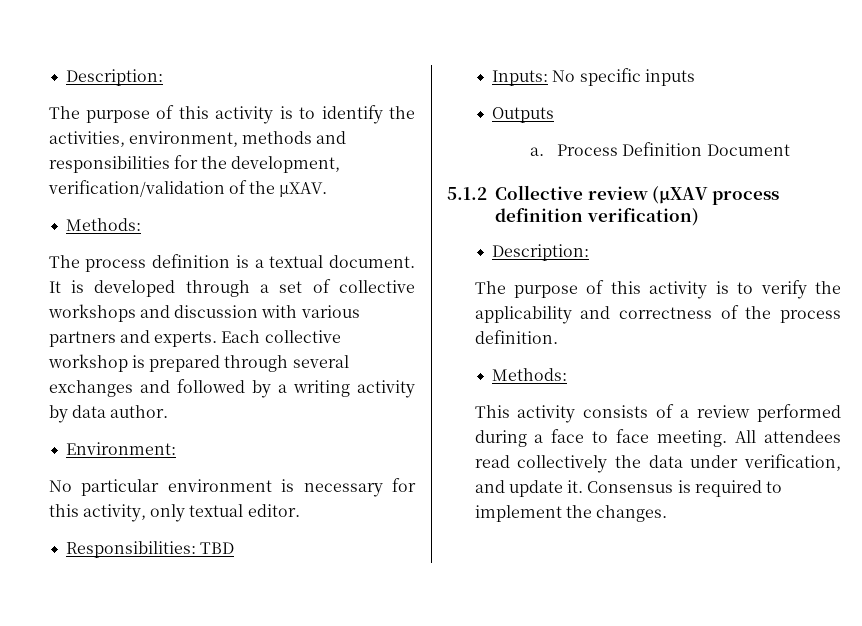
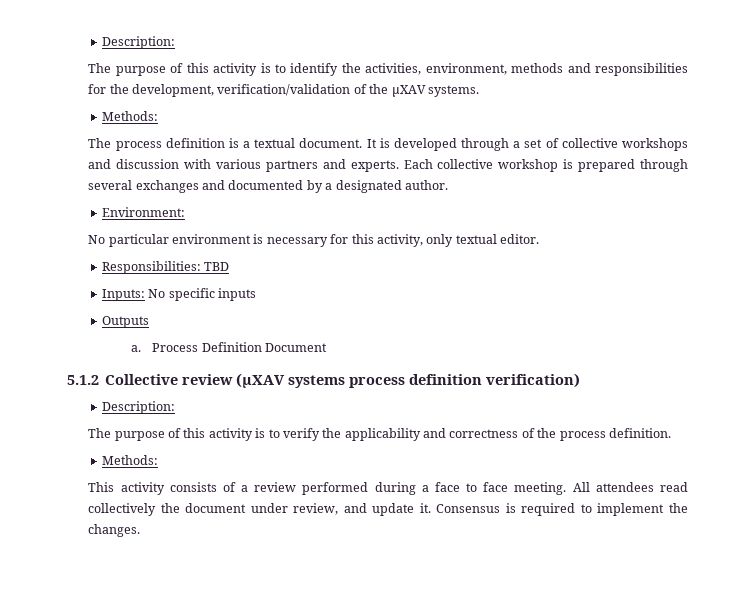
- The purpose of this activity is to identify the activities, environment, methods and responsibilities for the development, verification/validation of the µXAV.
+ The purpose of this activity is to identify the activities, environment, methods and responsibilities for the development, verification/validation of the µXAV systems.
- Each collective workshop is prepared through several exchanges and followed by a writing activity by data author.
+ Each collective workshop is prepared through several exchanges and documented by a designated author.
- 5.1.2 Collective review (µXAV process definition verification)
+ 5.1.2 Collective review (µXAV systems process definition verification)
- All attendees read collectively the data under verification, and update it.
+ All attendees read collectively the document under review, and update it.

